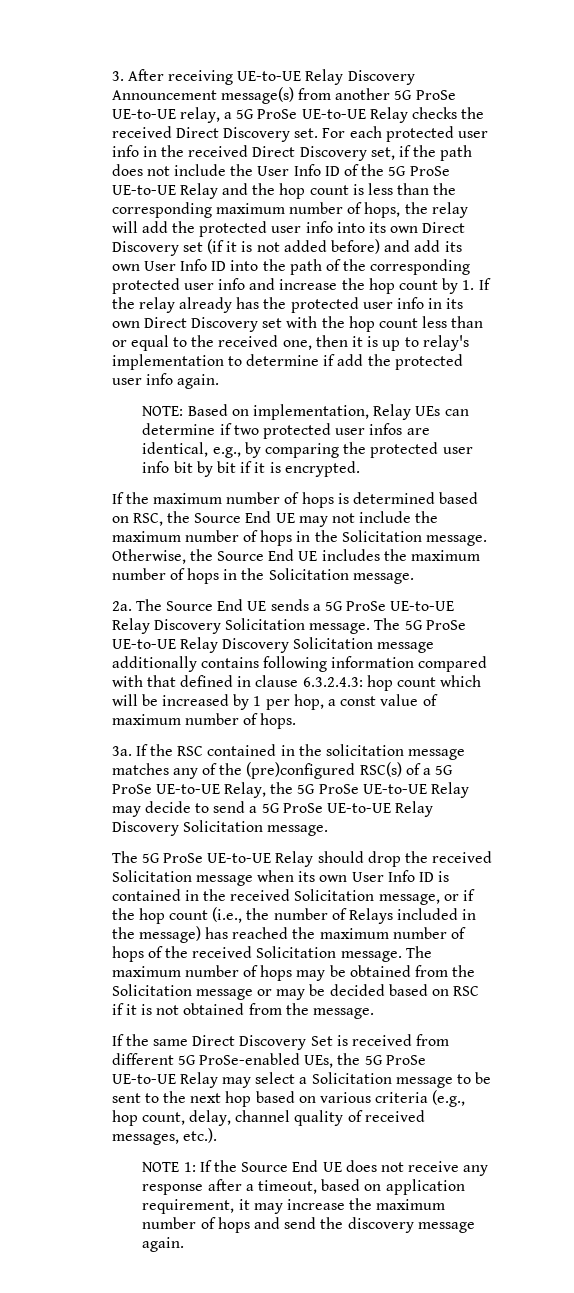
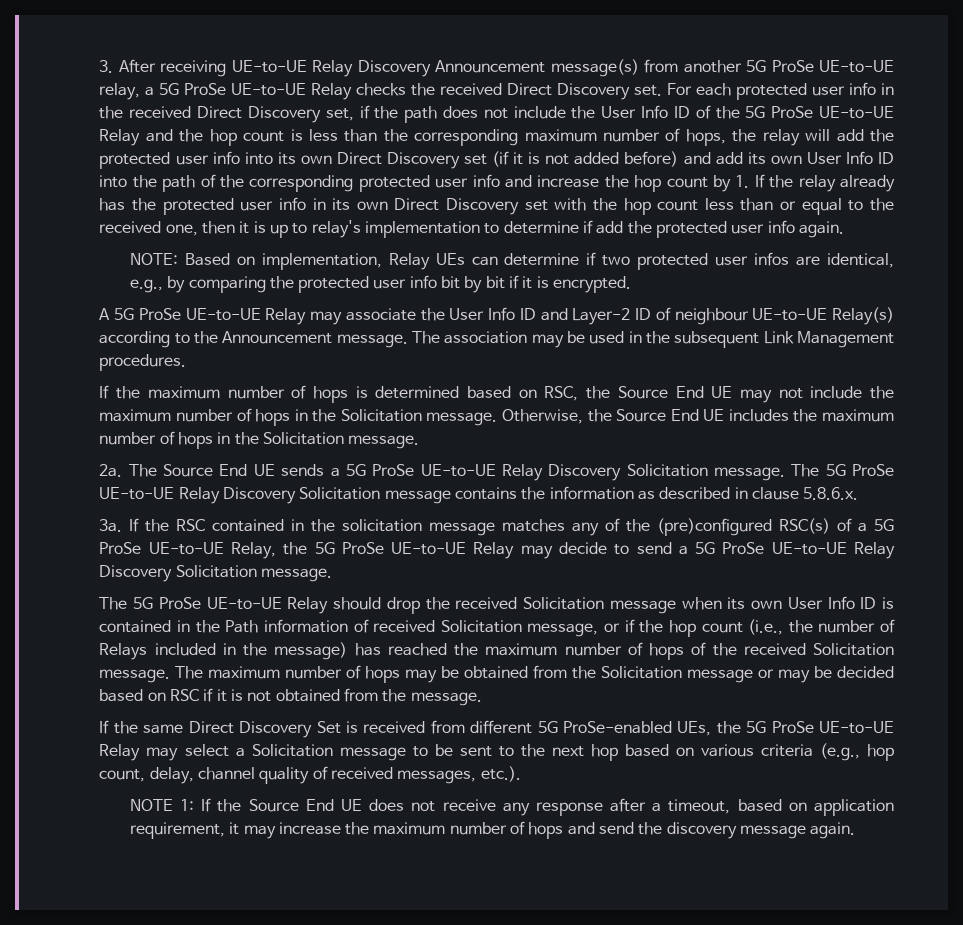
+ A 5G ProSe UE-to-UE Relay may associate the User Info ID and Layer-2 ID of neighbour UE-to-UE Relay(s) according to the Announcement message. The association may be used in the subsequent Link Management procedures.
- The 5G ProSe UE-to-UE Relay Discovery Solicitation message additionally contains following information compared with that defined in clause 6.3.2.4.3: hop count which will be increased by 1 per hop, a const value of maximum number of hops.
+ The 5G ProSe UE-to-UE Relay Discovery Solicitation message contains the information as described in clause 5.8.6.x.
- The 5G ProSe UE-to-UE Relay should drop the received Solicitation message when its own User Info ID is contained in the received Solicitation message, or if the hop count (i.e., the number of Relays included in the message) has reached the maximum number of hops of the received Solicitation message.
+ The 5G ProSe UE-to-UE Relay should drop the received Solicitation message when its own User Info ID is contained in the Path information of received Solicitation message, or if the hop count (i.e., the number of Relays included in the message) has reached the maximum number of hops of the received Solicitation message.

